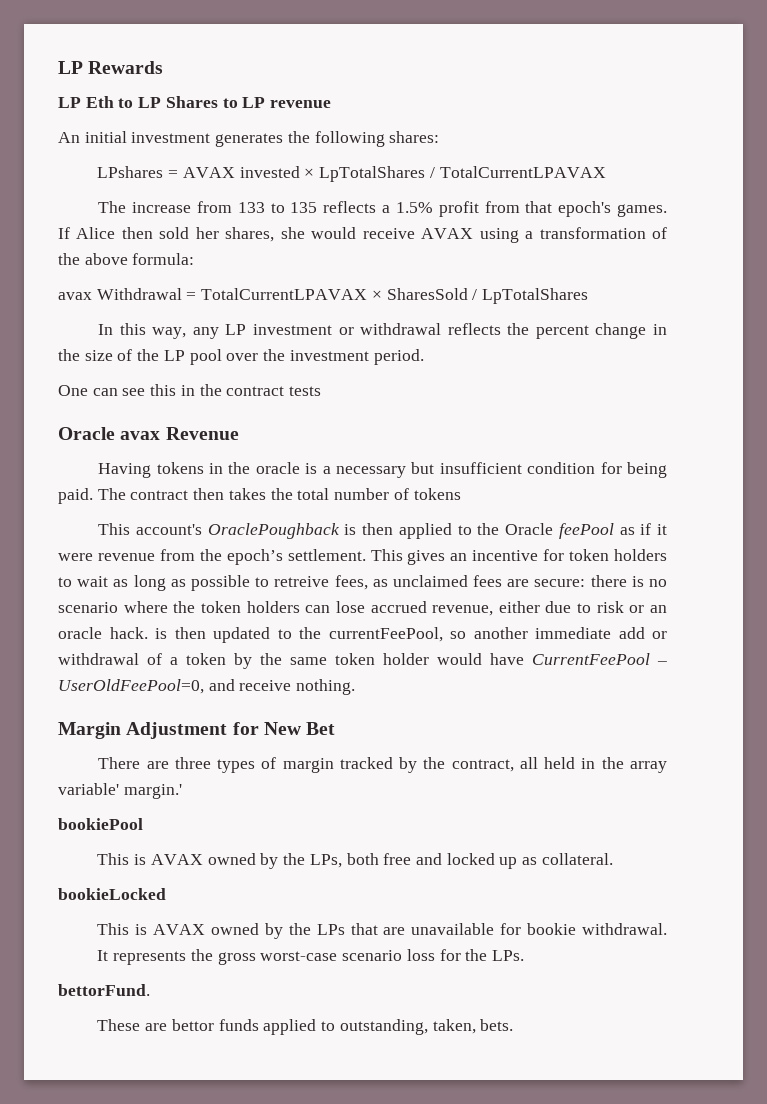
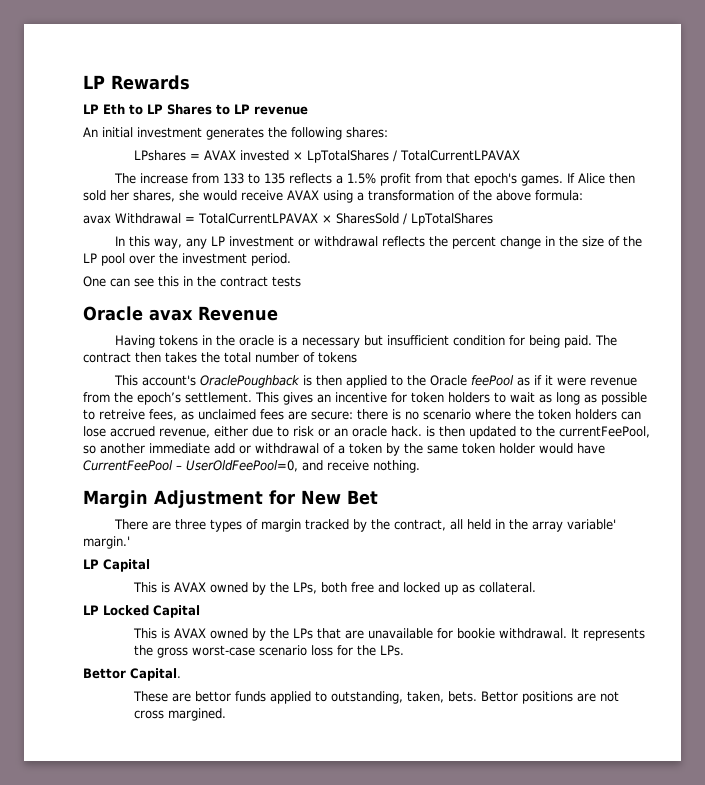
- bookiePool
+ LP Capital
- bookieLocked
+ LP Locked Capital
- bettorFund.
+ Bettor Capital.
+ Bettor positions are not cross margined.

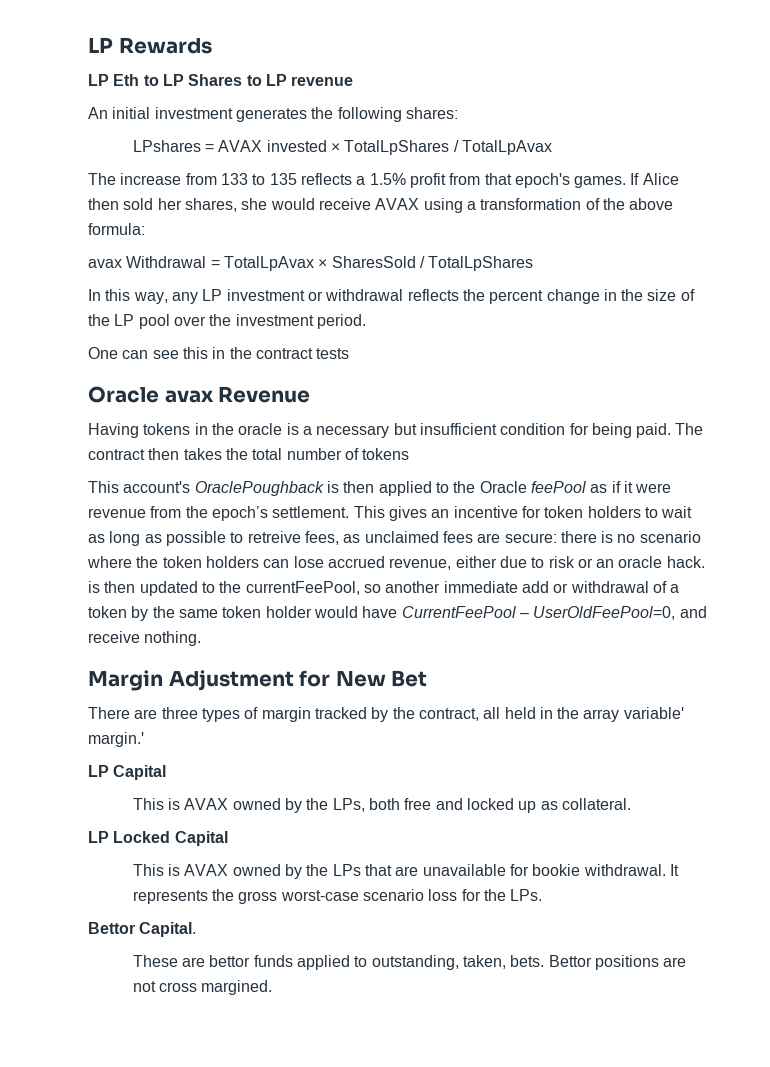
- LPshares = AVAX invested × LpTotalShares / TotalCurrentLPAVAX
+ LPshares = AVAX invested × TotalLpShares / TotalLpAvax
- avax Withdrawal = TotalCurrentLPAVAX × SharesSold / LpTotalShares
+ avax Withdrawal = TotalLpAvax × SharesSold / TotalLpShares

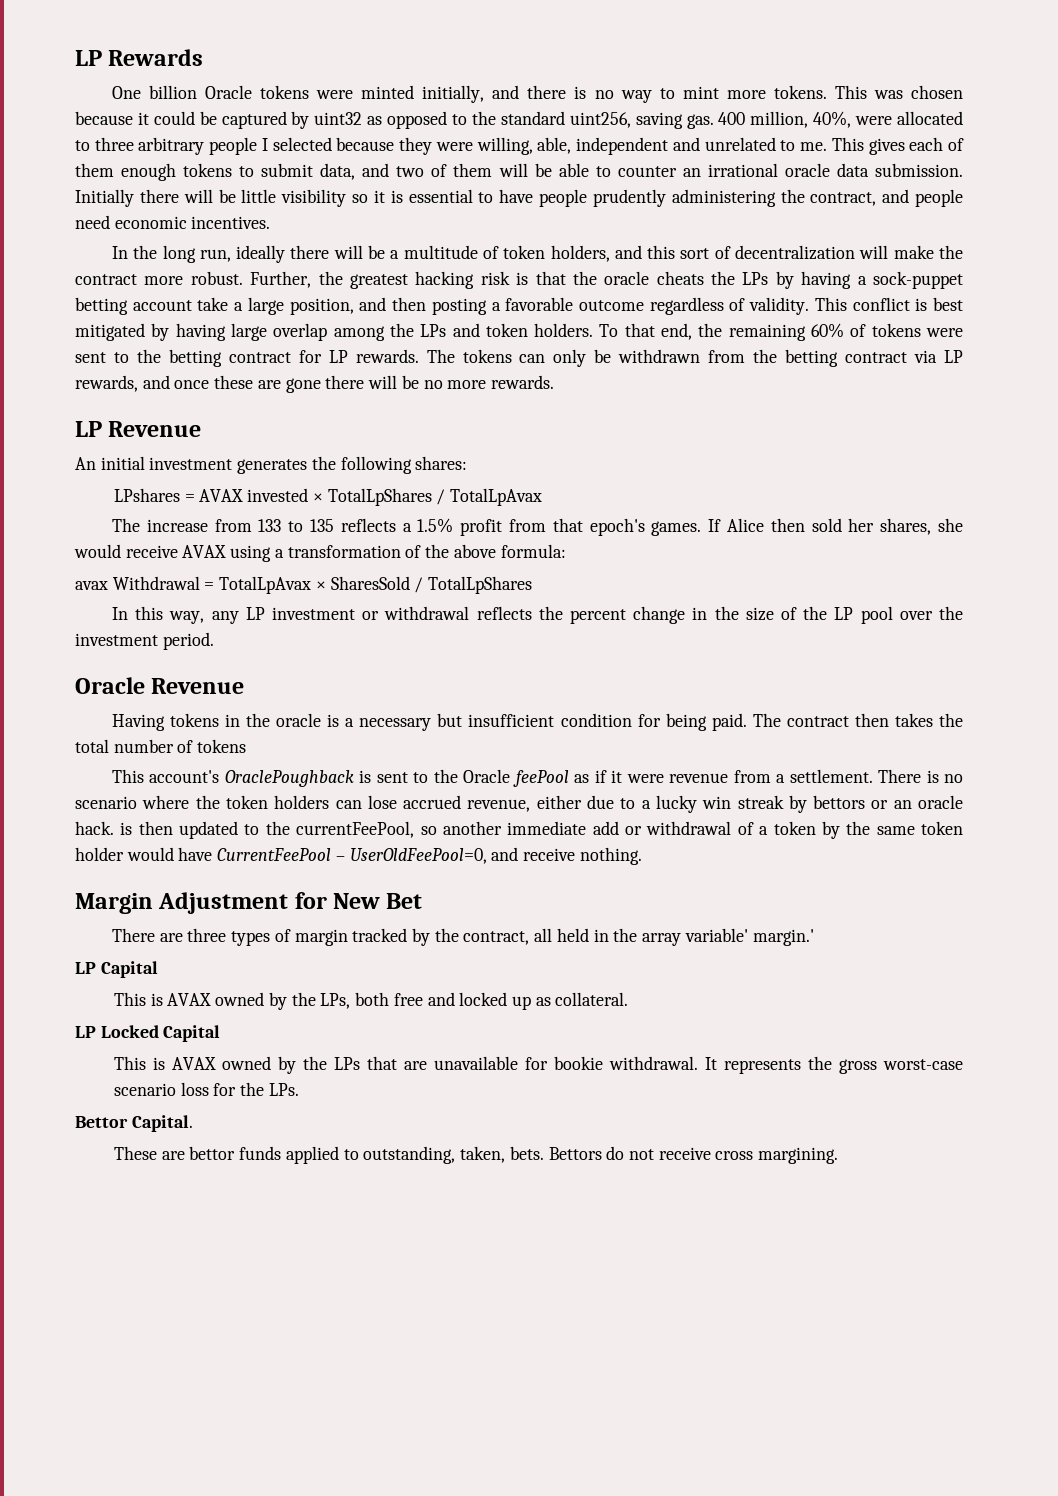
- LP Eth to LP Shares to LP revenue
+ One billion Oracle tokens were minted initially, and there is no way to mint more tokens. This was chosen because it could be captured by uint32 as opposed to the standard uint256, saving gas. 400 million, 40%, were allocated to three arbitrary people I selected because they were willing, able, independent and unrelated to me. This gives each of them enough tokens to submit data, and two of them will be able to counter an irrational oracle data submission. Initially there will be little visibility so it is essential to have people prudently administering the contract, and people need economic incentives.
+ In the long run, ideally there will be a multitude of token holders, and this sort of decentralization will make the contract more robust. Further, the greatest hacking risk is that the oracle cheats the LPs by having a sock-puppet betting account take a large position, and then posting a favorable outcome regardless of validity. This conflict is best mitigated by having large overlap among the LPs and token holders. To that end, the remaining 60% of tokens were sent to the betting contract for LP rewards. The tokens can only be withdrawn from the betting contract via LP rewards, and once these are gone there will be no more rewards.
+ LP Revenue
- One can see this in the contract tests
- Oracle avax Revenue
+ Oracle Revenue
- This account's OraclePoughback is then applied to the Oracle feePool as if it were revenue from the epoch’s settlement. This gives an incentive for token holders to wait as long as possible to retreive fees, as unclaimed fees are secure: there is no scenario where the token holders can lose accrued revenue, either due to risk or an oracle hack. is then updated to the currentFeePool, so another immediate add or withdrawal of a token by the same token holder would have CurrentFeePool – UserOldFeePool=0, and receive nothing.
+ This account's OraclePoughback is sent to the Oracle feePool as if it were revenue from a settlement. There is no scenario where the token holders can lose accrued revenue, either due to a lucky win streak by bettors or an oracle hack. is then updated to the currentFeePool, so another immediate add or withdrawal of a token by the same token holder would have CurrentFeePool – UserOldFeePool=0, and receive nothing.
- Bettor positions are not cross margined.
+ Bettors do not receive cross margining.

